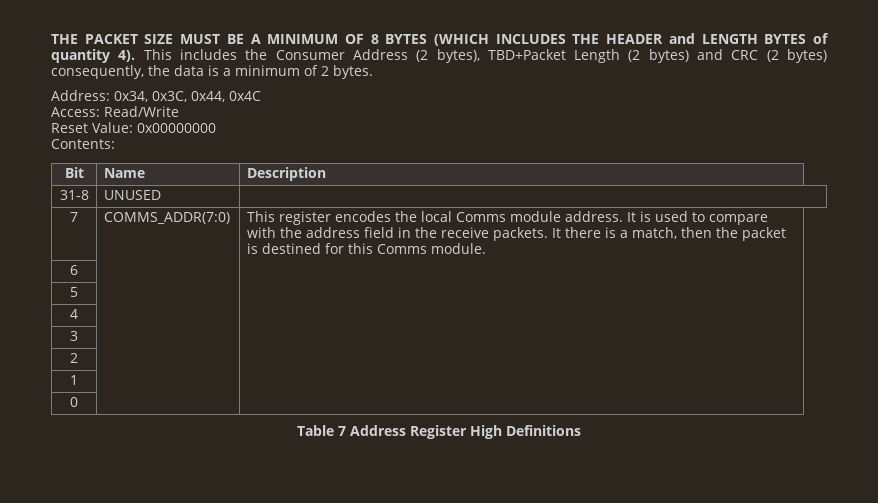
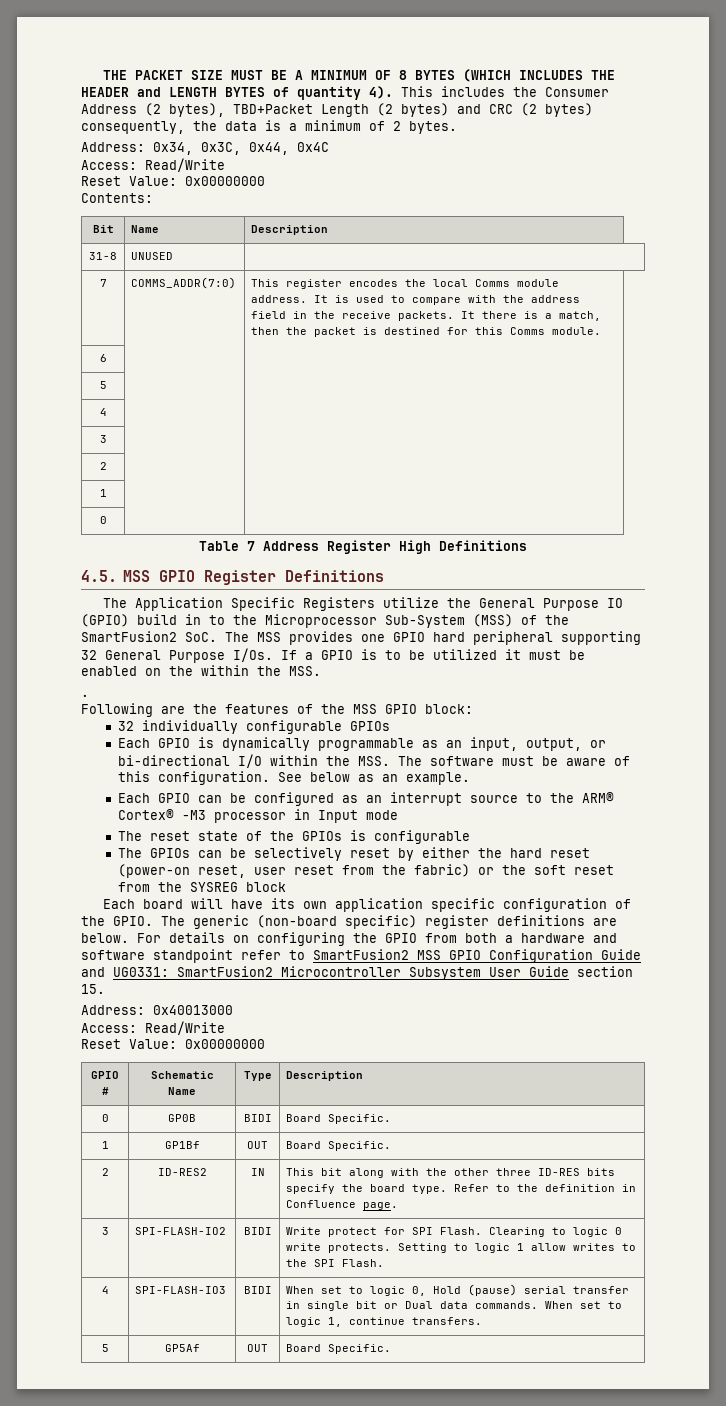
+ 4.5. MSS GPIO Register Definitions
+ The Application Specific Registers utilize the General Purpose IO (GPIO) build in to the Microprocessor Sub-System (MSS) of the SmartFusion2 SoC. The MSS provides one GPIO hard peripheral supporting 32 General Purpose I/Os. If a GPIO is to be utilized it must be enabled on the within the MSS.
+ .
+ Following are the features of the MSS GPIO block:
+ 32 individually configurable GPIOs
+ Each GPIO is dynamically programmable as an input, output, or bi-directional I/O within the MSS. The software must be aware of this configuration. See below as an example.
+ Each GPIO can be configured as an interrupt source to the ARM® Cortex® -M3 processor in Input mode
+ The reset state of the GPIOs is configurable
+ The GPIOs can be selectively reset by either the hard reset (power-on reset, user reset from the fabric) or the soft reset from the SYSREG block
+ Each board will have its own application specific configuration of the GPIO. The generic (non-board specific) register definitions are below. For details on configuring the GPIO from both a hardware and software standpoint refer to SmartFusion2 MSS GPIO Configuration Guide and UG0331: SmartFusion2 Microcontroller Subsystem User Guide section 15.
+ Address: 0x40013000
+ Access: Read/Write
+ Reset Value: 0x00000000
+ GPIO # | Schematic Name | Type | Description
+ 0 | GP0B | BIDI | Board Specific.
+ 1 | GP1Bf | OUT | Board Specific.
+ 2 | ID-RES2 | IN | This bit along with the other three ID-RES bits specify the board type. Refer to the definition in Confluence page.
+ 3 | SPI-FLASH-IO2 | BIDI | Write protect for SPI Flash. Clearing to logic 0 write protects. Setting to logic 1 allow writes to the SPI Flash.
+ 4 | SPI-FLASH-IO3 | BIDI | When set to logic 0, Hold (pause) serial transfer in single bit or Dual data commands. When set to logic 1, continue transfers.
+ 5 | GP5Af | OUT | Board Specific.

